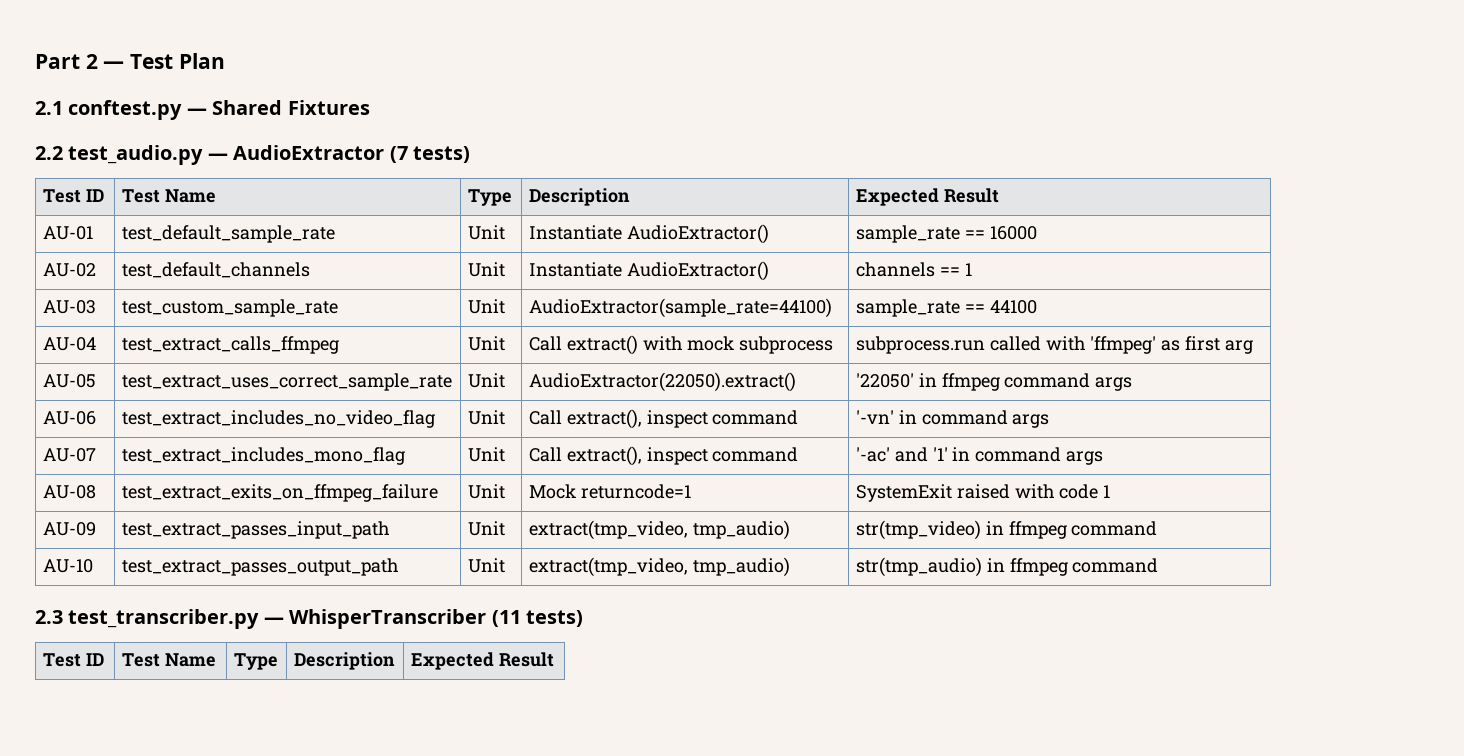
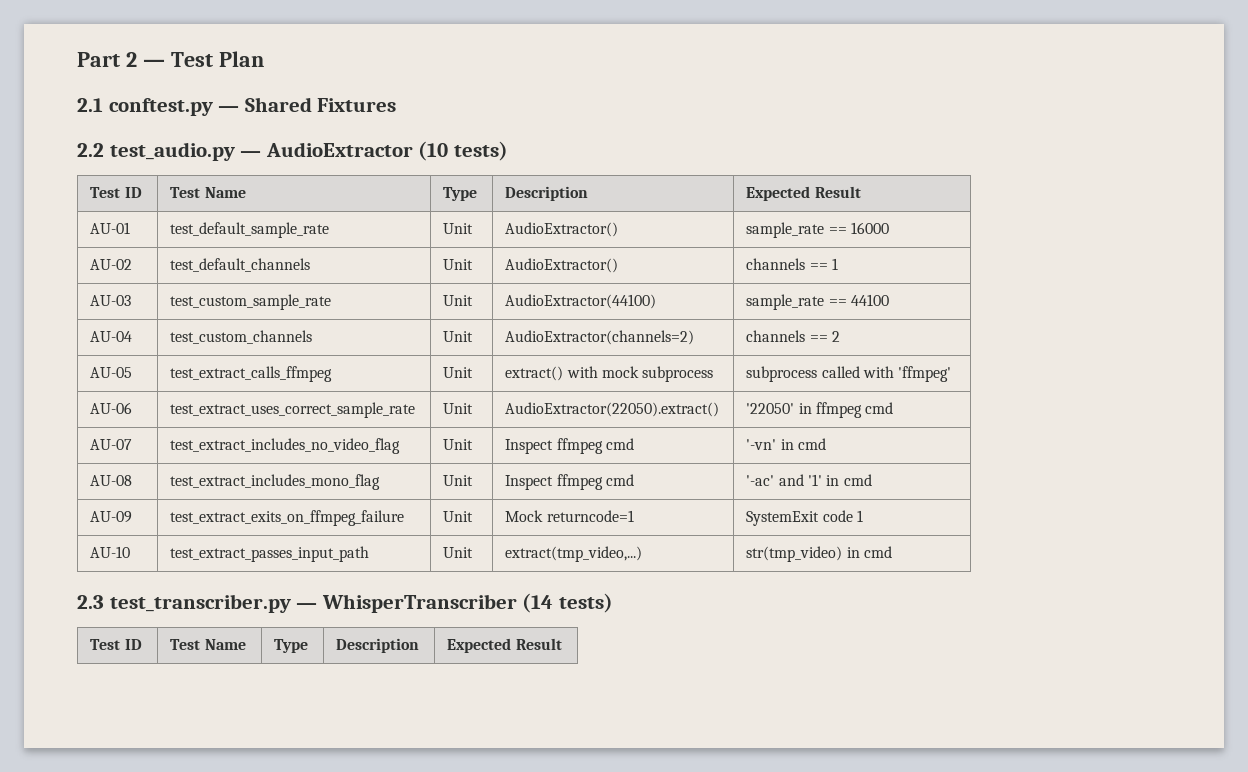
- 2.2 test_audio.py — AudioExtractor (7 tests)
+ 2.2 test_audio.py — AudioExtractor (10 tests)
- AU-01 | test_default_sample_rate | Unit | Instantiate AudioExtractor() | sample_rate == 16000
+ AU-01 | test_default_sample_rate | Unit | AudioExtractor() | sample_rate == 16000
- AU-02 | test_default_channels | Unit | Instantiate AudioExtractor() | channels == 1
+ AU-02 | test_default_channels | Unit | AudioExtractor() | channels == 1
- AU-03 | test_custom_sample_rate | Unit | AudioExtractor(sample_rate=44100) | sample_rate == 44100
+ AU-03 | test_custom_sample_rate | Unit | AudioExtractor(44100) | sample_rate == 44100
- AU-04 | test_extract_calls_ffmpeg | Unit | Call extract() with mock subprocess | subprocess.run called with 'ffmpeg' as first arg
- AU-05 | test_extract_uses_correct_sample_rate | Unit | AudioExtractor(22050).extract() | '22050' in ffmpeg command args
- AU-06 | test_extract_includes_no_video_flag | Unit | Call extract(), inspect command | '-vn' in command args
- AU-07 | test_extract_includes_mono_flag | Unit | Call extract(), inspect command | '-ac' and '1' in command args
- AU-08 | test_extract_exits_on_ffmpeg_failure | Unit | Mock returncode=1 | SystemExit raised with code 1
+ AU-04 | test_custom_channels | Unit | AudioExtractor(channels=2) | channels == 2
+ AU-05 | test_extract_calls_ffmpeg | Unit | extract() with mock subprocess | subprocess called with 'ffmpeg'
+ AU-06 | test_extract_uses_correct_sample_rate | Unit | AudioExtractor(22050).extract() | '22050' in ffmpeg cmd
+ AU-07 | test_extract_includes_no_video_flag | Unit | Inspect ffmpeg cmd | '-vn' in cmd
+ AU-08 | test_extract_includes_mono_flag | Unit | Inspect ffmpeg cmd | '-ac' and '1' in cmd
+ AU-09 | test_extract_exits_on_ffmpeg_failure | Unit | Mock returncode=1 | SystemExit code 1
- AU-09 | test_extract_passes_input_path | Unit | extract(tmp_video, tmp_audio) | str(tmp_video) in ffmpeg command
- AU-10 | test_extract_passes_output_path | Unit | extract(tmp_video, tmp_audio) | str(tmp_audio) in ffmpeg command
+ AU-10 | test_extract_passes_input_path | Unit | extract(tmp_video,...) | str(tmp_video) in cmd
- 2.3 test_transcriber.py — WhisperTranscriber (11 tests)
+ 2.3 test_transcriber.py — WhisperTranscriber (14 tests)

